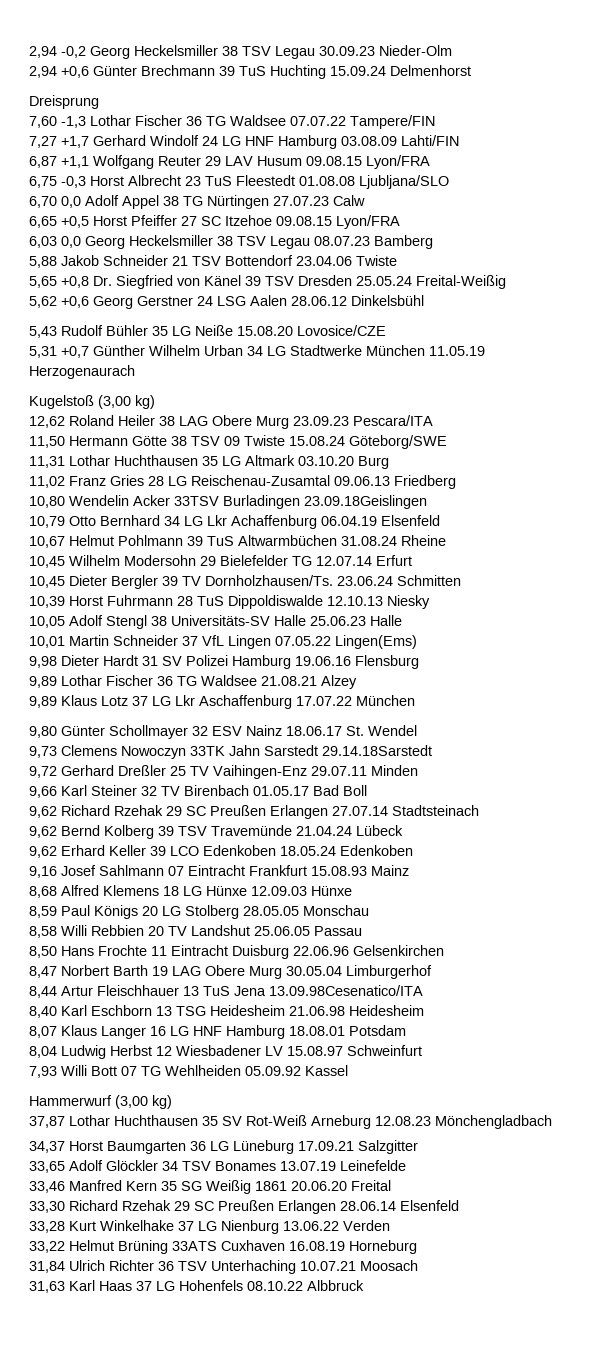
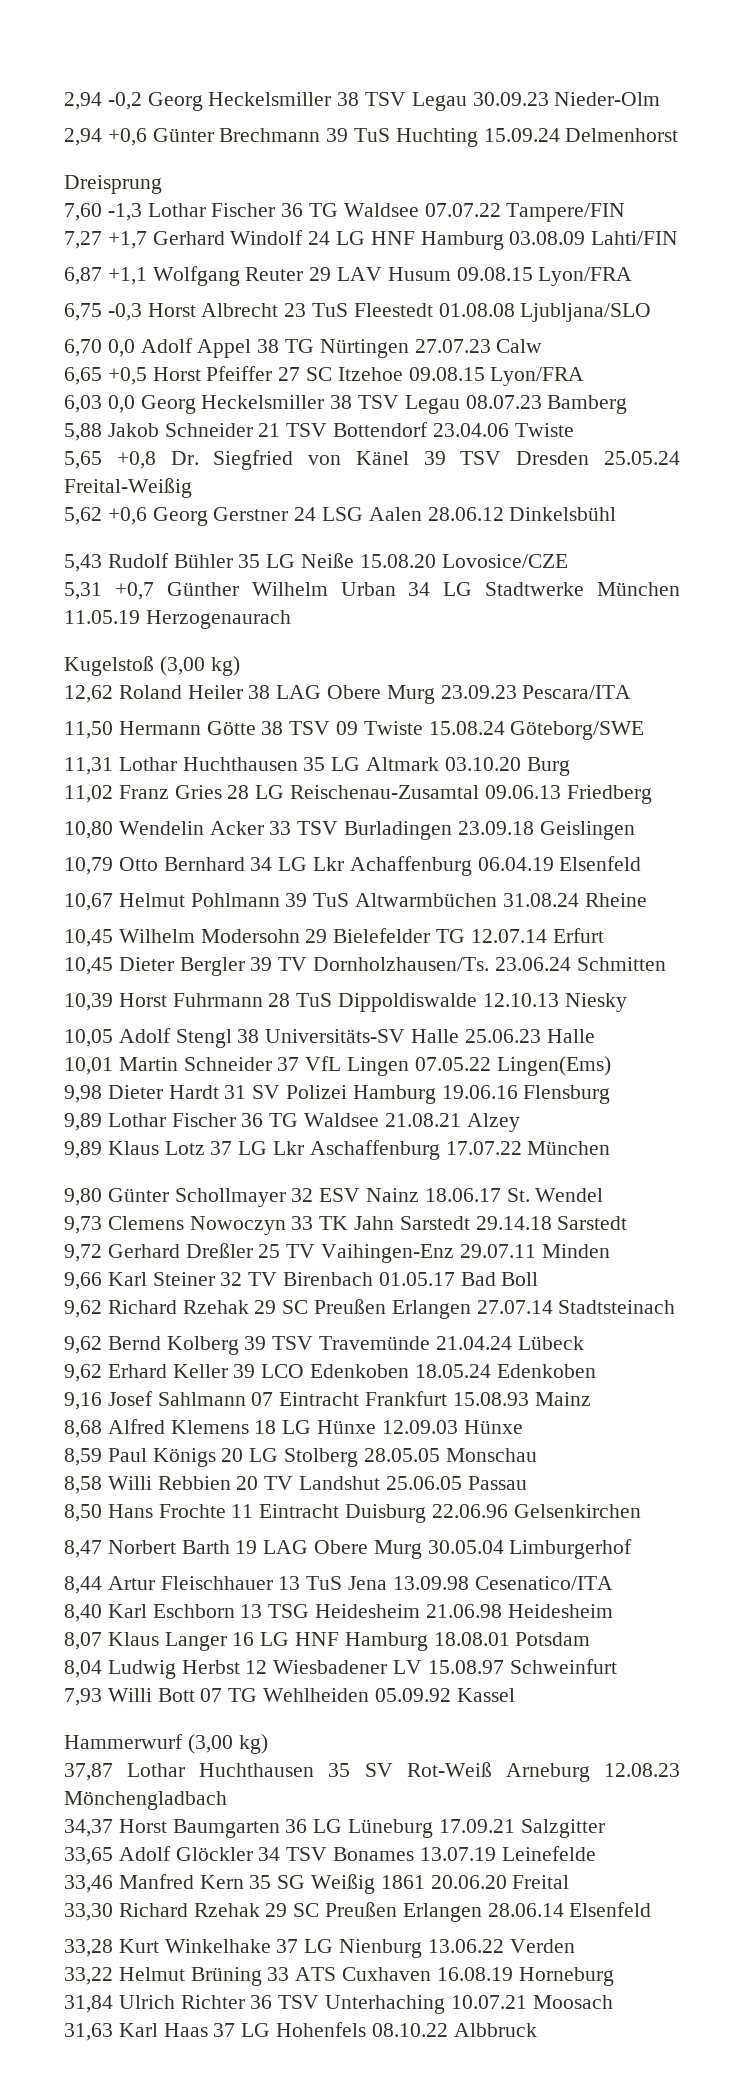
- 10,80 Wendelin Acker 33TSV Burladingen 23.09.18Geislingen
+ 10,80 Wendelin Acker 33 TSV Burladingen 23.09.18 Geislingen
- 9,73 Clemens Nowoczyn 33TK Jahn Sarstedt 29.14.18Sarstedt
+ 9,73 Clemens Nowoczyn 33 TK Jahn Sarstedt 29.14.18 Sarstedt
- 8,44 Artur Fleischhauer 13 TuS Jena 13.09.98Cesenatico/ITA
+ 8,44 Artur Fleischhauer 13 TuS Jena 13.09.98 Cesenatico/ITA
- 33,22 Helmut Brüning 33ATS Cuxhaven 16.08.19 Horneburg
+ 33,22 Helmut Brüning 33 ATS Cuxhaven 16.08.19 Horneburg

